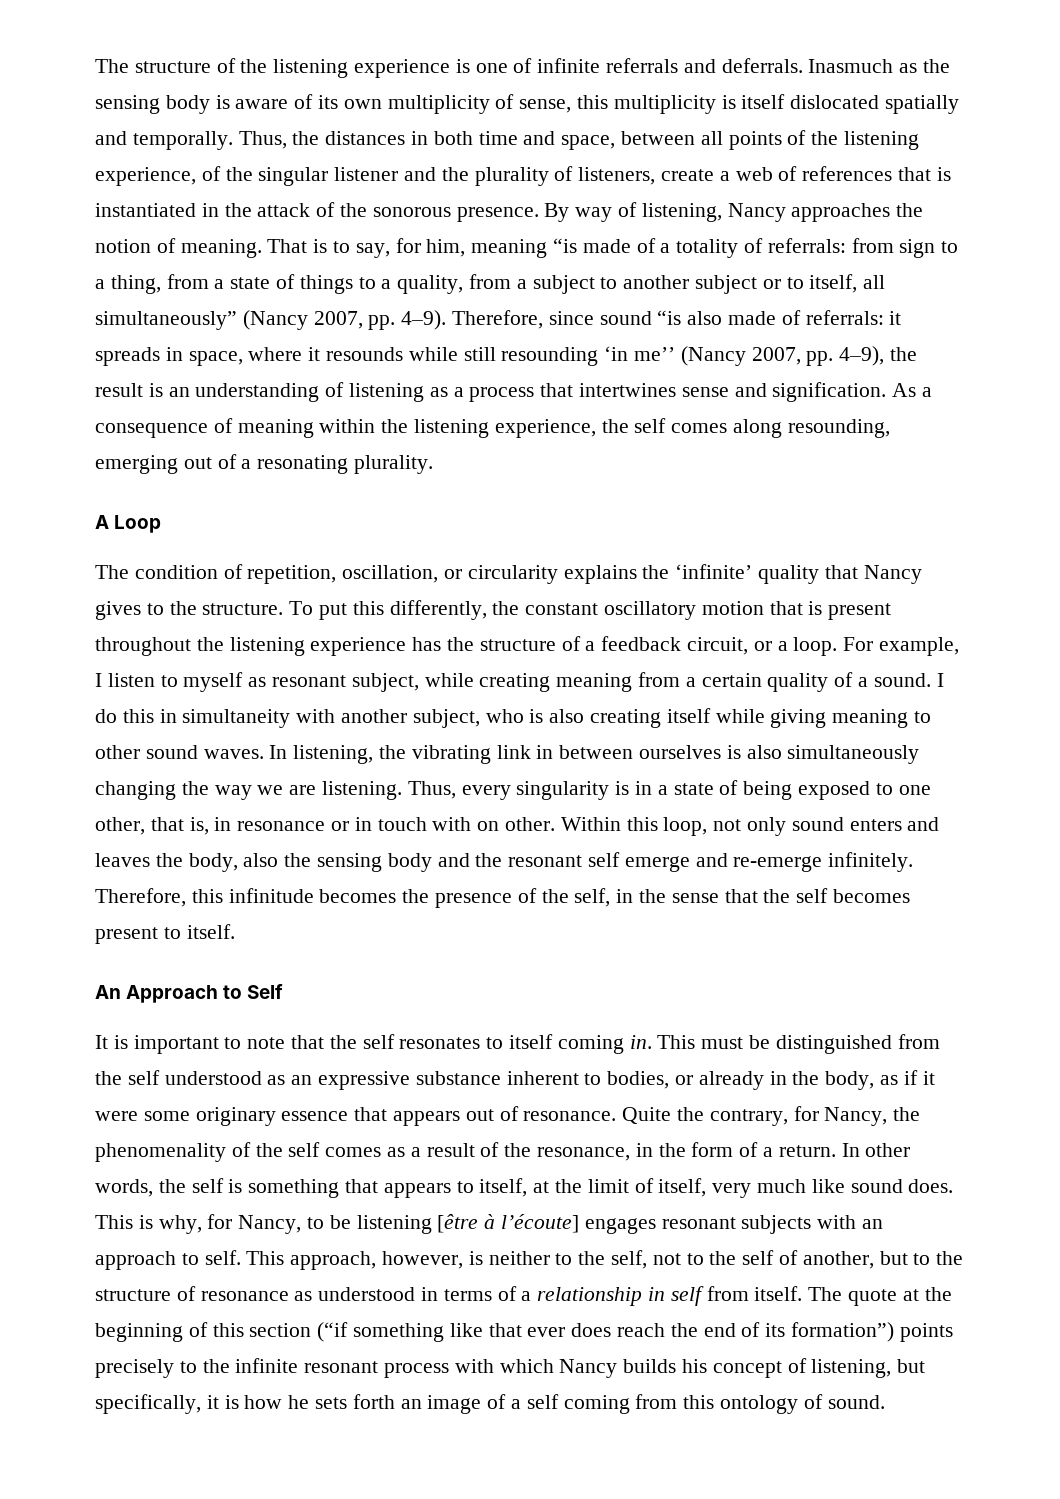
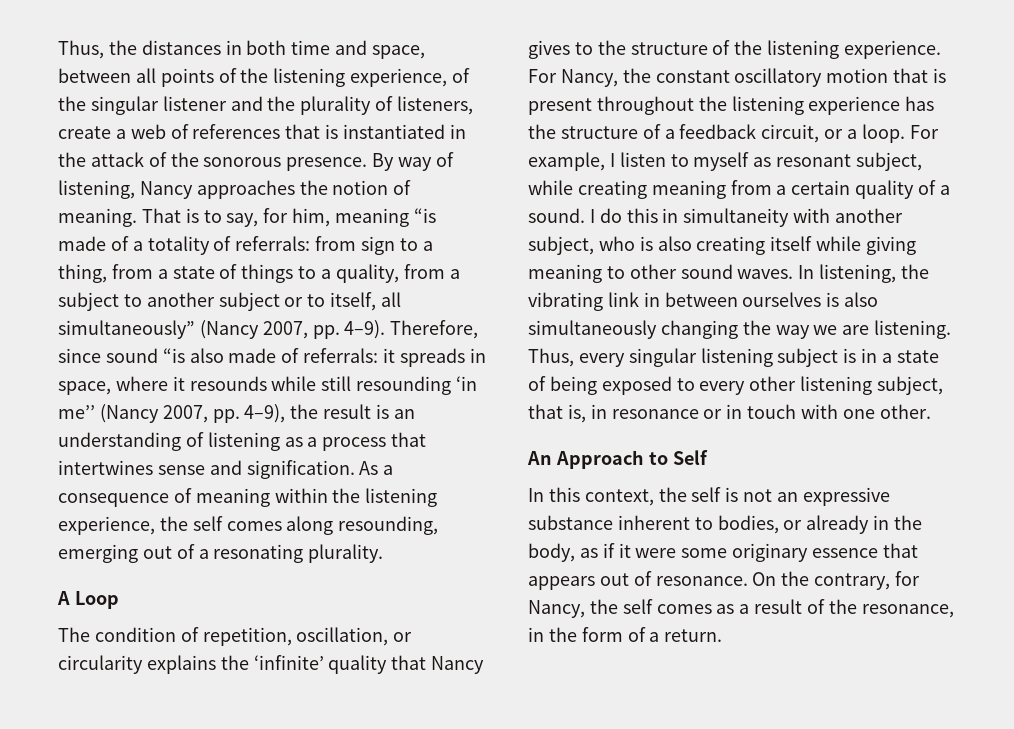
- The structure of the listening experience is one of infinite referrals and deferrals. Inasmuch as the sensing body is aware of its own multiplicity of sense, this multiplicity is itself dislocated spatially and temporally.
- The condition of repetition, oscillation, or circularity explains the ‘infinite’ quality that Nancy gives to the structure. To put this differently, the constant oscillatory motion that is present throughout the listening experience has the structure of a feedback circuit, or a loop.
+ The condition of repetition, oscillation, or circularity explains the ‘infinite’ quality that Nancy gives to the structure of the listening experience. For Nancy, the constant oscillatory motion that is present throughout the listening experience has the structure of a feedback circuit, or a loop.
- Thus, every singularity is in a state of being exposed to one other, that is, in resonance or in touch with on other. Within this loop, not only sound enters and leaves the body, also the sensing body and the resonant self emerge and re-emerge infinitely. Therefore, this infinitude becomes the presence of the self, in the sense that the self becomes present to itself.
+ Thus, every singular listening subject is in a state of being exposed to every other listening subject, that is, in resonance or in touch with one other.
  An Approach to Self
- It is important to note that the self resonates to itself coming in. This must be distinguished from the self understood as an expressive substance inherent to bodies, or already in the body, as if it were some originary essence that appears out of resonance.
+ In this context, the self is not an expressive substance inherent to bodies, or already in the body, as if it were some originary essence that appears out of resonance.
- Quite the contrary, for Nancy, the phenomenality of the self comes as a result of the resonance, in the form of a return. In other words, the self is something that appears to itself, at the limit of itself, very much like sound does. This is why, for Nancy, to be listening [être à l’écoute] engages resonant subjects with an approach to self. This approach, however, is neither to the self, not to the self of another, but to the structure of resonance as understood in terms of a relationship in self from itself. The quote at the beginning of this section (“if something like that ever does reach the end of its formation”) points precisely to the infinite resonant process with which Nancy builds his concept of listening, but specifically, it is how he sets forth an image of a self coming from this ontology of sound.
+ On the contrary, for Nancy, the self comes as a result of the resonance, in the form of a return.

